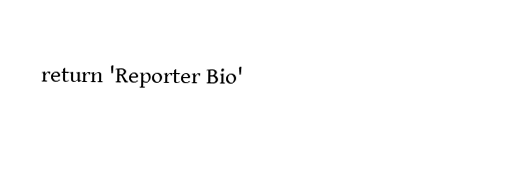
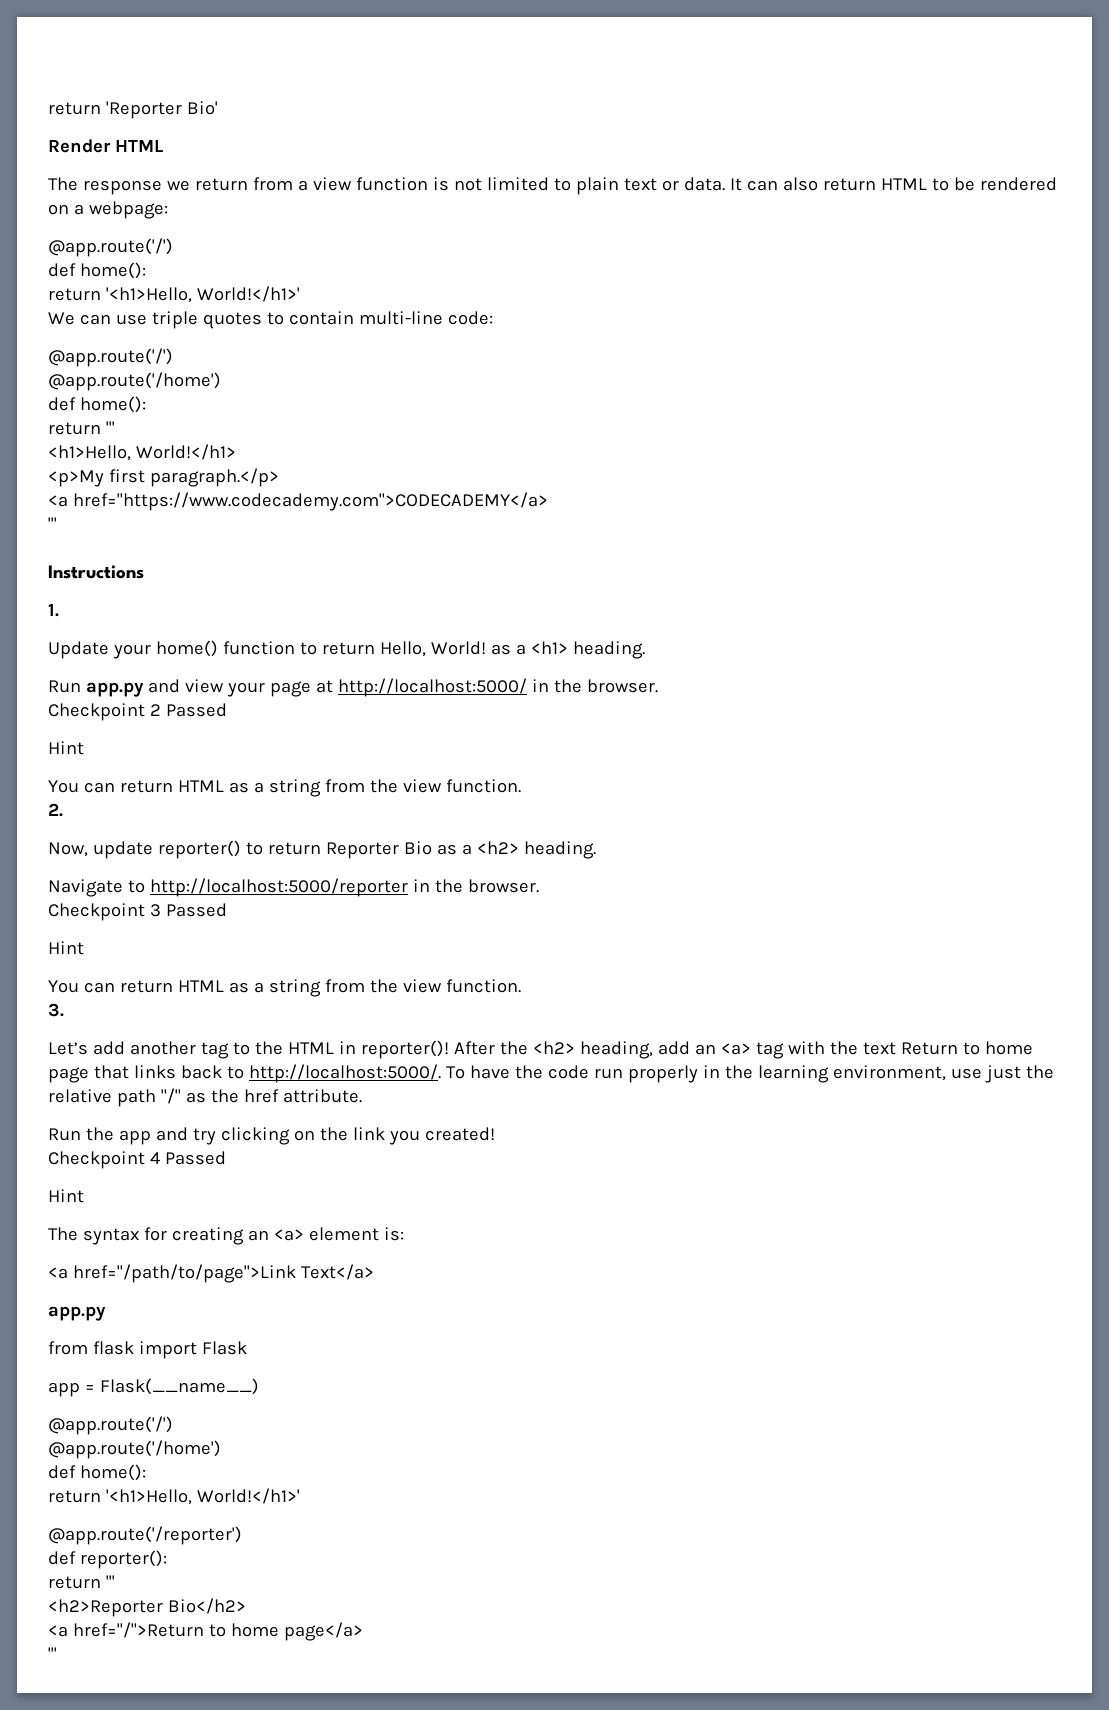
+ Render HTML
+ The response we return from a view function is not limited to plain text or data. It can also return HTML to be rendered on a webpage:
+ @app.route('/')
+ def home():
+ return '<h1>Hello, World!</h1>'
+ We can use triple quotes to contain multi-line code:
+ @app.route('/')
+ @app.route('/home')
+ def home():
+ return '''
+ <h1>Hello, World!</h1>
+ <p>My first paragraph.</p>
+ <a href="https://www.codecademy.com">CODECADEMY</a>
+ '''
+ Instructions
+ 1.
+ Update your home() function to return Hello, World! as a <h1> heading.
+ Run app.py and view your page at http://localhost:5000/ in the browser.
+ Checkpoint 2 Passed
+ Hint
+ You can return HTML as a string from the view function.
+ 2.
+ Now, update reporter() to return Reporter Bio as a <h2> heading.
+ Navigate to http://localhost:5000/reporter in the browser.
+ Checkpoint 3 Passed
+ Hint
+ You can return HTML as a string from the view function.
+ 3.
+ Let’s add another tag to the HTML in reporter()! After the <h2> heading, add an <a> tag with the text Return to home page that links back to http://localhost:5000/. To have the code run properly in the learning environment, use just the relative path "/" as the href attribute.
+ Run the app and try clicking on the link you created!
+ Checkpoint 4 Passed
+ Hint
+ The syntax for creating an <a> element is:
+ <a href="/path/to/page">Link Text</a>
+ app.py
+ from flask import Flask
+ app = Flask(__name__)
+ @app.route('/')
+ @app.route('/home')
+ def home():
+ return '<h1>Hello, World!</h1>'
+ @app.route('/reporter')
+ def reporter():
+ return '''
+ <h2>Reporter Bio</h2>
+ <a href="/">Return to home page</a>
+ '''

